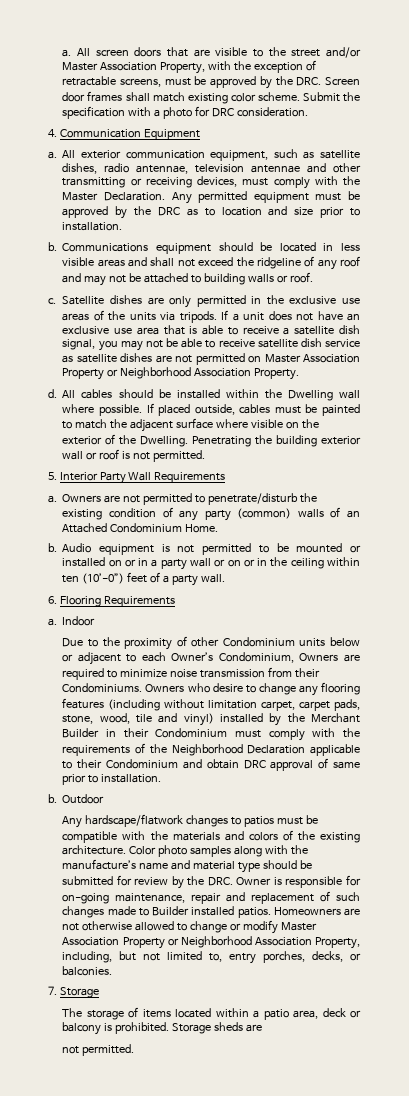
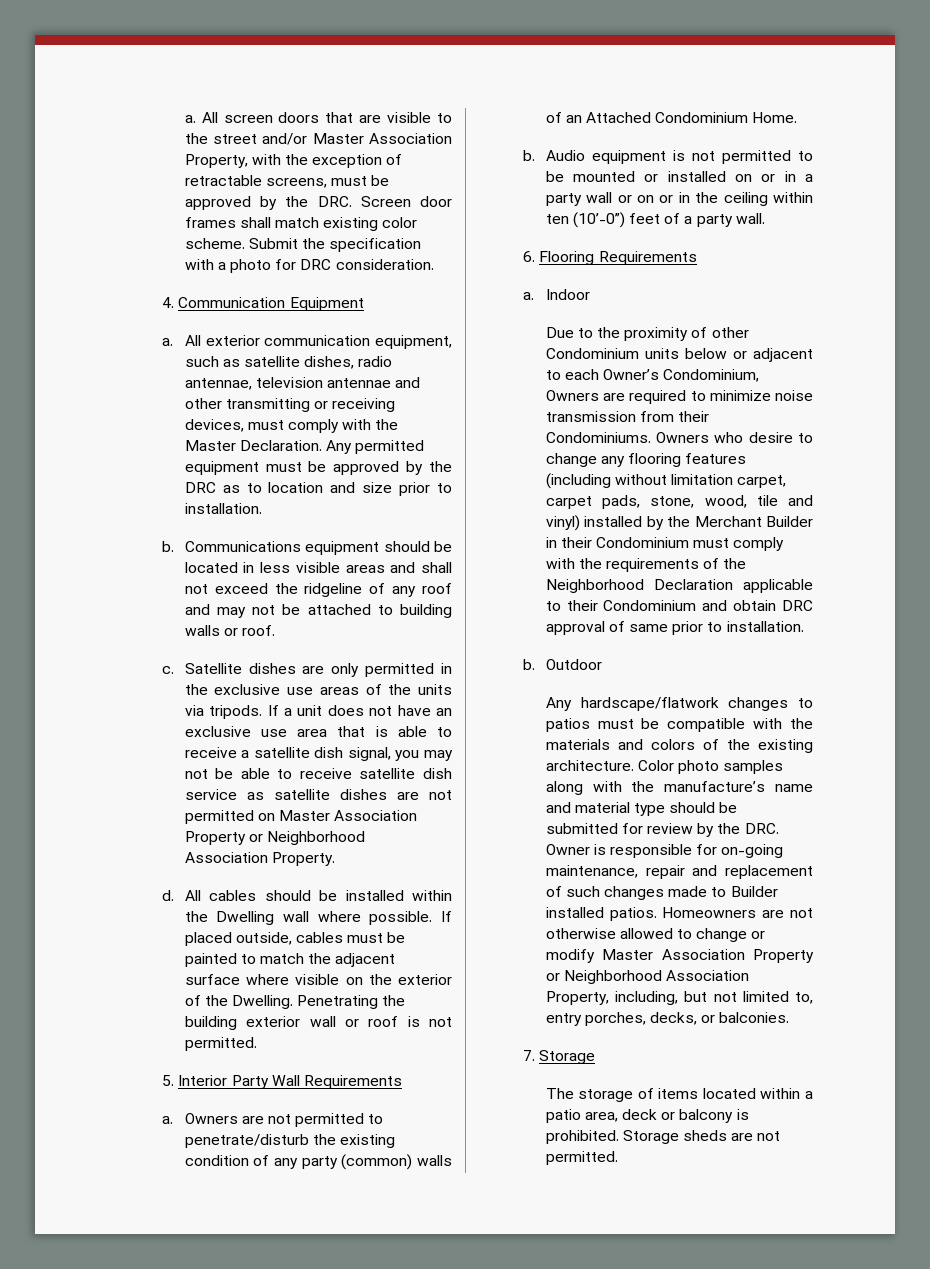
- Storage sheds are
- not permitted.
+ Storage sheds are not permitted.

